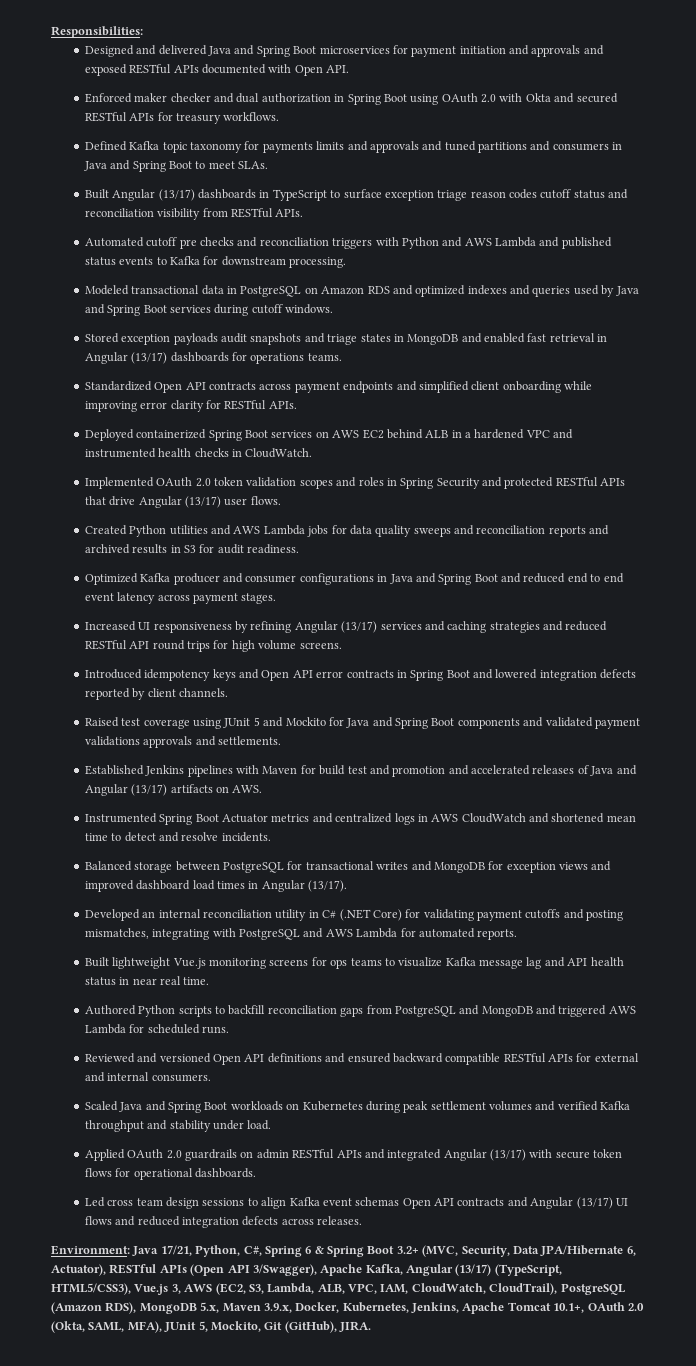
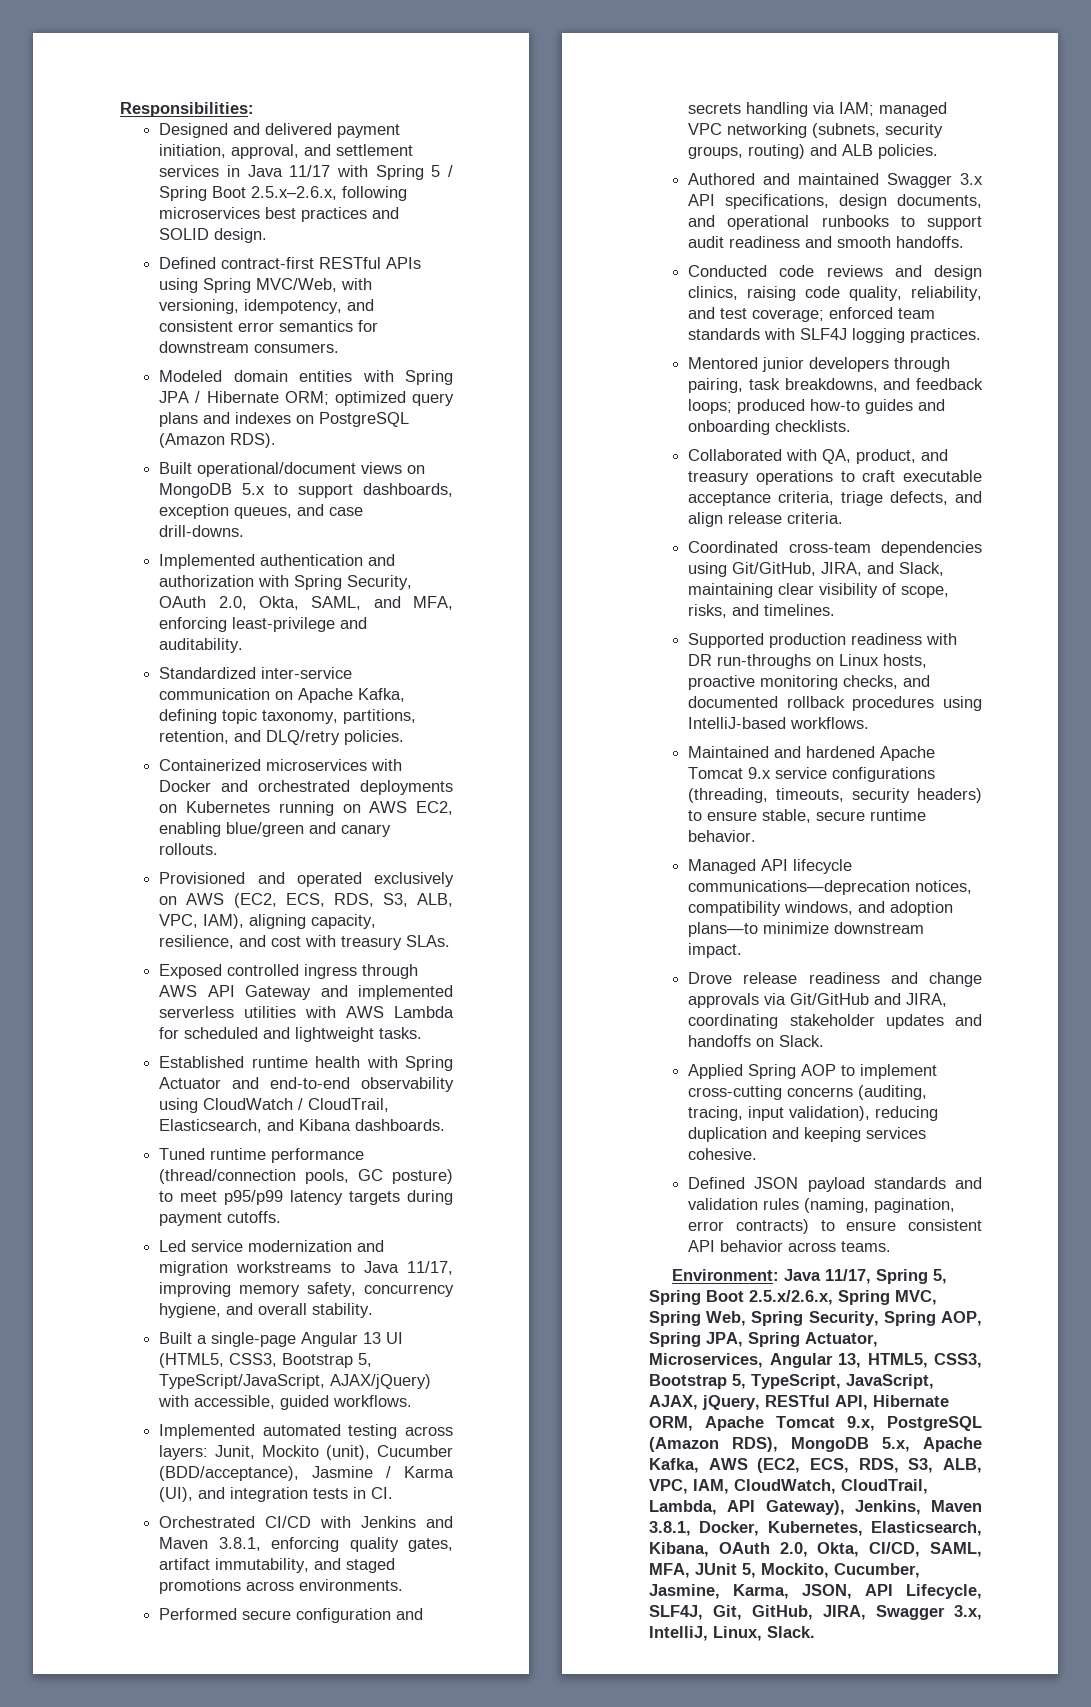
- Designed and delivered Java and Spring Boot microservices for payment initiation and approvals and exposed RESTful APIs documented with Open API.
- Enforced maker checker and dual authorization in Spring Boot using OAuth 2.0 with Okta and secured RESTful APIs for treasury workflows.
- Defined Kafka topic taxonomy for payments limits and approvals and tuned partitions and consumers in Java and Spring Boot to meet SLAs.
- Built Angular (13/17) dashboards in TypeScript to surface exception triage reason codes cutoff status and reconciliation visibility from RESTful APIs.
- Automated cutoff pre checks and reconciliation triggers with Python and AWS Lambda and published status events to Kafka for downstream processing.
- Modeled transactional data in PostgreSQL on Amazon RDS and optimized indexes and queries used by Java and Spring Boot services during cutoff windows.
- Stored exception payloads audit snapshots and triage states in MongoDB and enabled fast retrieval in Angular (13/17) dashboards for operations teams.
- Standardized Open API contracts across payment endpoints and simplified client onboarding while improving error clarity for RESTful APIs.
- Deployed containerized Spring Boot services on AWS EC2 behind ALB in a hardened VPC and instrumented health checks in CloudWatch.
- Implemented OAuth 2.0 token validation scopes and roles in Spring Security and protected RESTful APIs that drive Angular (13/17) user flows.
- Created Python utilities and AWS Lambda jobs for data quality sweeps and reconciliation reports and archived results in S3 for audit readiness.
- Optimized Kafka producer and consumer configurations in Java and Spring Boot and reduced end to end event latency across payment stages.
- Increased UI responsiveness by refining Angular (13/17) services and caching strategies and reduced RESTful API round trips for high volume screens.
- Introduced idempotency keys and Open API error contracts in Spring Boot and lowered integration defects reported by client channels.
- Raised test coverage using JUnit 5 and Mockito for Java and Spring Boot components and validated payment validations approvals and settlements.
- Established Jenkins pipelines with Maven for build test and promotion and accelerated releases of Java and Angular (13/17) artifacts on AWS.
- Instrumented Spring Boot Actuator metrics and centralized logs in AWS CloudWatch and shortened mean time to detect and resolve incidents.
- Balanced storage between PostgreSQL for transactional writes and MongoDB for exception views and improved dashboard load times in Angular (13/17).
- Developed an internal reconciliation utility in C# (.NET Core) for validating payment cutoffs and posting mismatches, integrating with PostgreSQL and AWS Lambda for automated reports.
- Built lightweight Vue.js monitoring screens for ops teams to visualize Kafka message lag and API health status in near real time.
- Authored Python scripts to backfill reconciliation gaps from PostgreSQL and MongoDB and triggered AWS Lambda for scheduled runs.
- Reviewed and versioned Open API definitions and ensured backward compatible RESTful APIs for external and internal consumers.
- Scaled Java and Spring Boot workloads on Kubernetes during peak settlement volumes and verified Kafka throughput and stability under load.
- Applied OAuth 2.0 guardrails on admin RESTful APIs and integrated Angular (13/17) with secure token flows for operational dashboards.
- Led cross team design sessions to align Kafka event schemas Open API contracts and Angular (13/17) UI flows and reduced integration defects across releases.
- Environment: Java 17/21, Python, C#, Spring 6 & Spring Boot 3.2+ (MVC, Security, Data JPA/Hibernate 6, Actuator), RESTful APIs (Open API 3/Swagger), Apache Kafka, Angular (13/17) (TypeScript, HTML5/CSS3), Vue.js 3, AWS (EC2, S3, Lambda, ALB, VPC, IAM, CloudWatch, CloudTrail), PostgreSQL (Amazon RDS), MongoDB 5.x, Maven 3.9.x, Docker, Kubernetes, Jenkins, Apache Tomcat 10.1+, OAuth 2.0 (Okta, SAML, MFA), JUnit 5, Mockito, Git (GitHub), JIRA.
+ Designed and delivered payment initiation, approval, and settlement services in Java 11/17 with Spring 5 / Spring Boot 2.5.x–2.6.x, following microservices best practices and SOLID design.
+ Defined contract-first RESTful APIs using Spring MVC/Web, with versioning, idempotency, and consistent error semantics for downstream consumers.
+ Modeled domain entities with Spring JPA / Hibernate ORM; optimized query plans and indexes on PostgreSQL (Amazon RDS).
+ Built operational/document views on MongoDB 5.x to support dashboards, exception queues, and case drill-downs.
+ Implemented authentication and authorization with Spring Security, OAuth 2.0, Okta, SAML, and MFA, enforcing least-privilege and auditability.
+ Standardized inter-service communication on Apache Kafka, defining topic taxonomy, partitions, retention, and DLQ/retry policies.
+ Containerized microservices with Docker and orchestrated deployments on Kubernetes running on AWS EC2, enabling blue/green and canary rollouts.
+ Provisioned and operated exclusively on AWS (EC2, ECS, RDS, S3, ALB, VPC, IAM), aligning capacity, resilience, and cost with treasury SLAs.
+ Exposed controlled ingress through AWS API Gateway and implemented serverless utilities with AWS Lambda for scheduled and lightweight tasks.
+ Established runtime health with Spring Actuator and end-to-end observability using CloudWatch / CloudTrail, Elasticsearch, and Kibana dashboards.
+ Tuned runtime performance (thread/connection pools, GC posture) to meet p95/p99 latency targets during payment cutoffs.
+ Led service modernization and migration workstreams to Java 11/17, improving memory safety, concurrency hygiene, and overall stability.
+ Built a single-page Angular 13 UI (HTML5, CSS3, Bootstrap 5, TypeScript/JavaScript, AJAX/jQuery) with accessible, guided workflows.
+ Implemented automated testing across layers: Junit, Mockito (unit), Cucumber (BDD/acceptance), Jasmine / Karma (UI), and integration tests in CI.
+ Orchestrated CI/CD with Jenkins and Maven 3.8.1, enforcing quality gates, artifact immutability, and staged promotions across environments.
+ Performed secure configuration and secrets handling via IAM; managed VPC networking (subnets, security groups, routing) and ALB policies.
+ Authored and maintained Swagger 3.x API specifications, design documents, and operational runbooks to support audit readiness and smooth handoffs.
+ Conducted code reviews and design clinics, raising code quality, reliability, and test coverage; enforced team standards with SLF4J logging practices.
+ Mentored junior developers through pairing, task breakdowns, and feedback loops; produced how-to guides and onboarding checklists.
+ Collaborated with QA, product, and treasury operations to craft executable acceptance criteria, triage defects, and align release criteria.
+ Coordinated cross-team dependencies using Git/GitHub, JIRA, and Slack, maintaining clear visibility of scope, risks, and timelines.
+ Supported production readiness with DR run-throughs on Linux hosts, proactive monitoring checks, and documented rollback procedures using IntelliJ-based workflows.
+ Maintained and hardened Apache Tomcat 9.x service configurations (threading, timeouts, security headers) to ensure stable, secure runtime behavior.
+ Managed API lifecycle communications—deprecation notices, compatibility windows, and adoption plans—to minimize downstream impact.
+ Drove release readiness and change approvals via Git/GitHub and JIRA, coordinating stakeholder updates and handoffs on Slack.
+ Applied Spring AOP to implement cross-cutting concerns (auditing, tracing, input validation), reducing duplication and keeping services cohesive.
+ Defined JSON payload standards and validation rules (naming, pagination, error contracts) to ensure consistent API behavior across teams.
+ Environment: Java 11/17, Spring 5, Spring Boot 2.5.x/2.6.x, Spring MVC, Spring Web, Spring Security, Spring AOP, Spring JPA, Spring Actuator, Microservices, Angular 13, HTML5, CSS3, Bootstrap 5, TypeScript, JavaScript, AJAX, jQuery, RESTful API, Hibernate ORM, Apache Tomcat 9.x, PostgreSQL (Amazon RDS), MongoDB 5.x, Apache Kafka, AWS (EC2, ECS, RDS, S3, ALB, VPC, IAM, CloudWatch, CloudTrail, Lambda, API Gateway), Jenkins, Maven 3.8.1, Docker, Kubernetes, Elasticsearch, Kibana, OAuth 2.0, Okta, CI/CD, SAML, MFA, JUnit 5, Mockito, Cucumber, Jasmine, Karma, JSON, API Lifecycle, SLF4J, Git, GitHub, JIRA, Swagger 3.x, IntelliJ, Linux, Slack.

